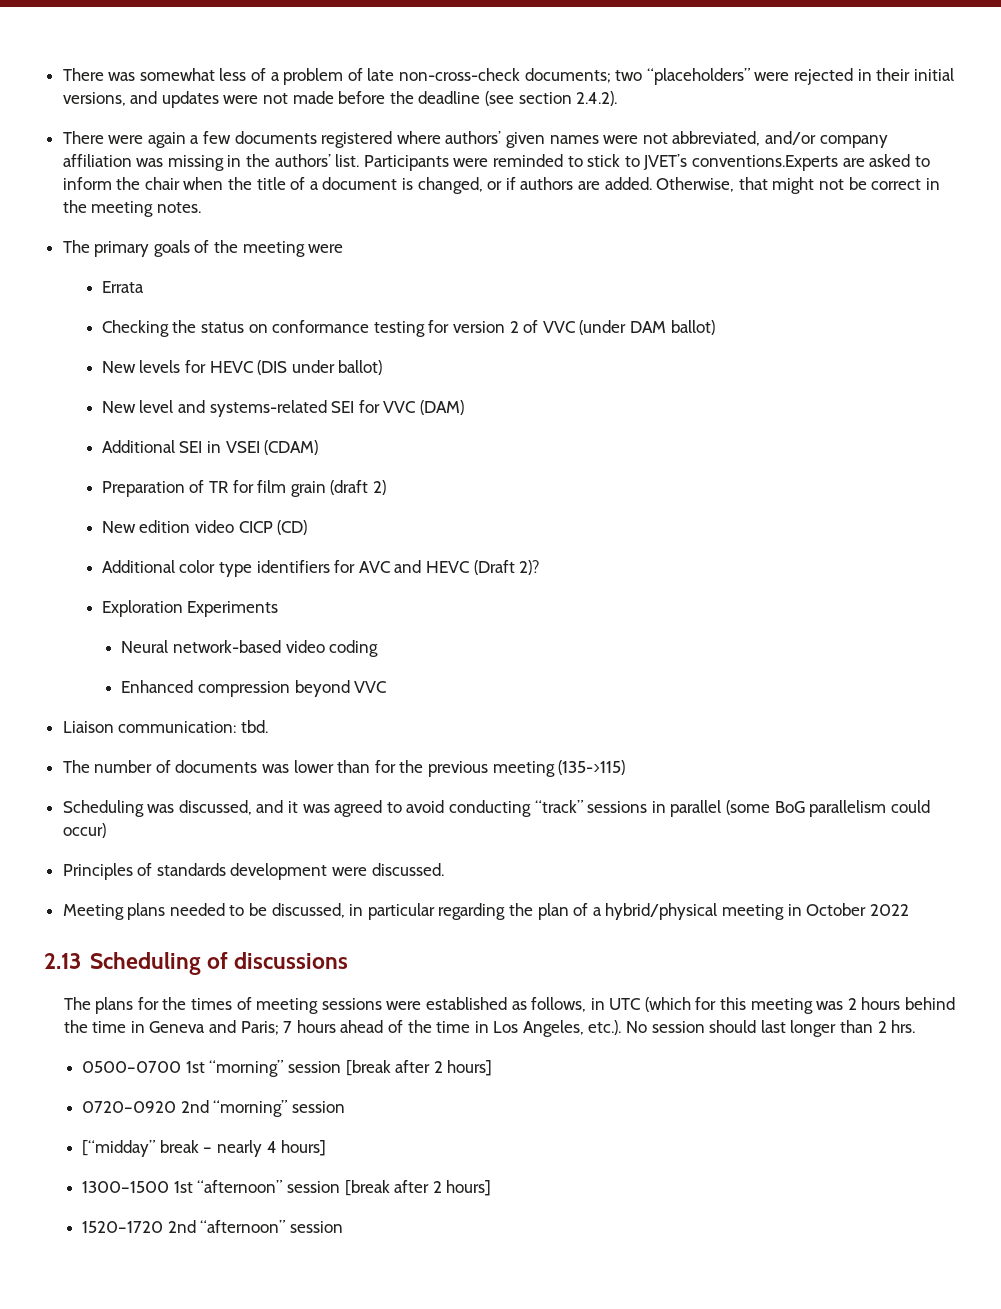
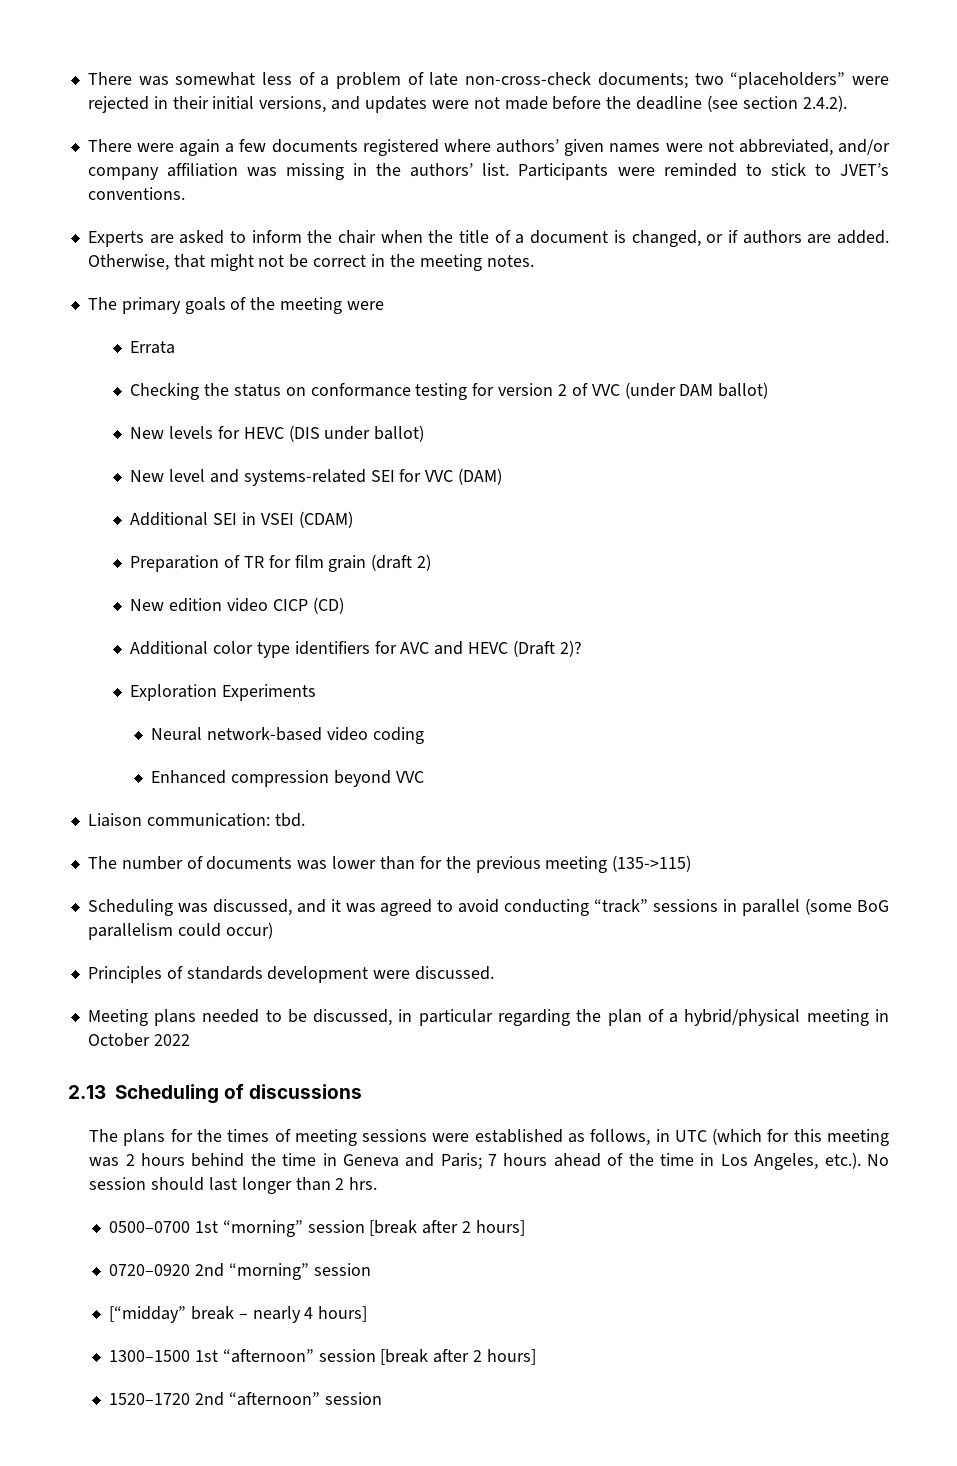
- Participants were reminded to stick to JVET’s conventions.Experts are asked to inform the chair when the title of a document is changed, or if authors are added.
+ Participants were reminded to stick to JVET’s conventions.
+ Experts are asked to inform the chair when the title of a document is changed, or if authors are added.

